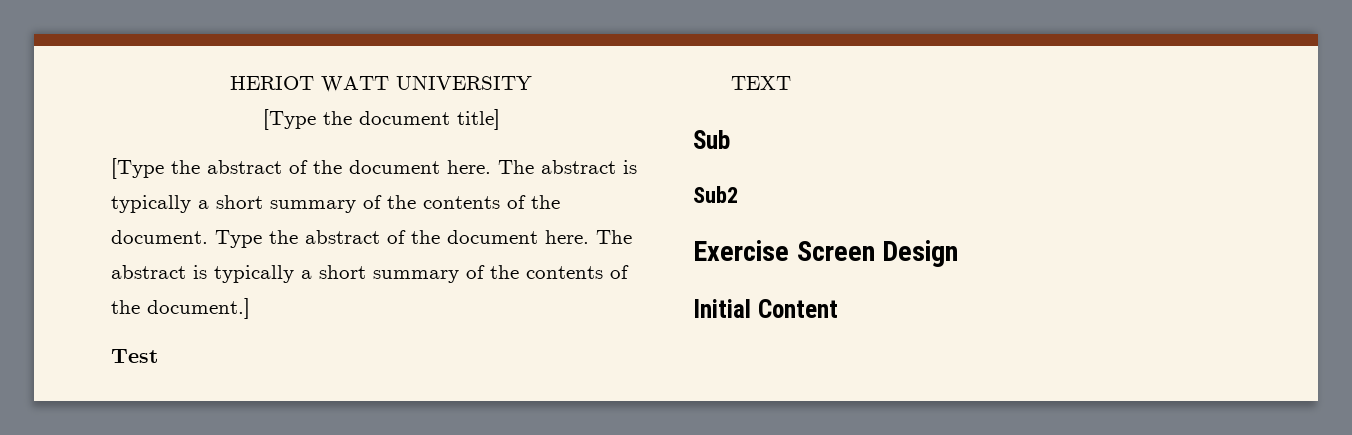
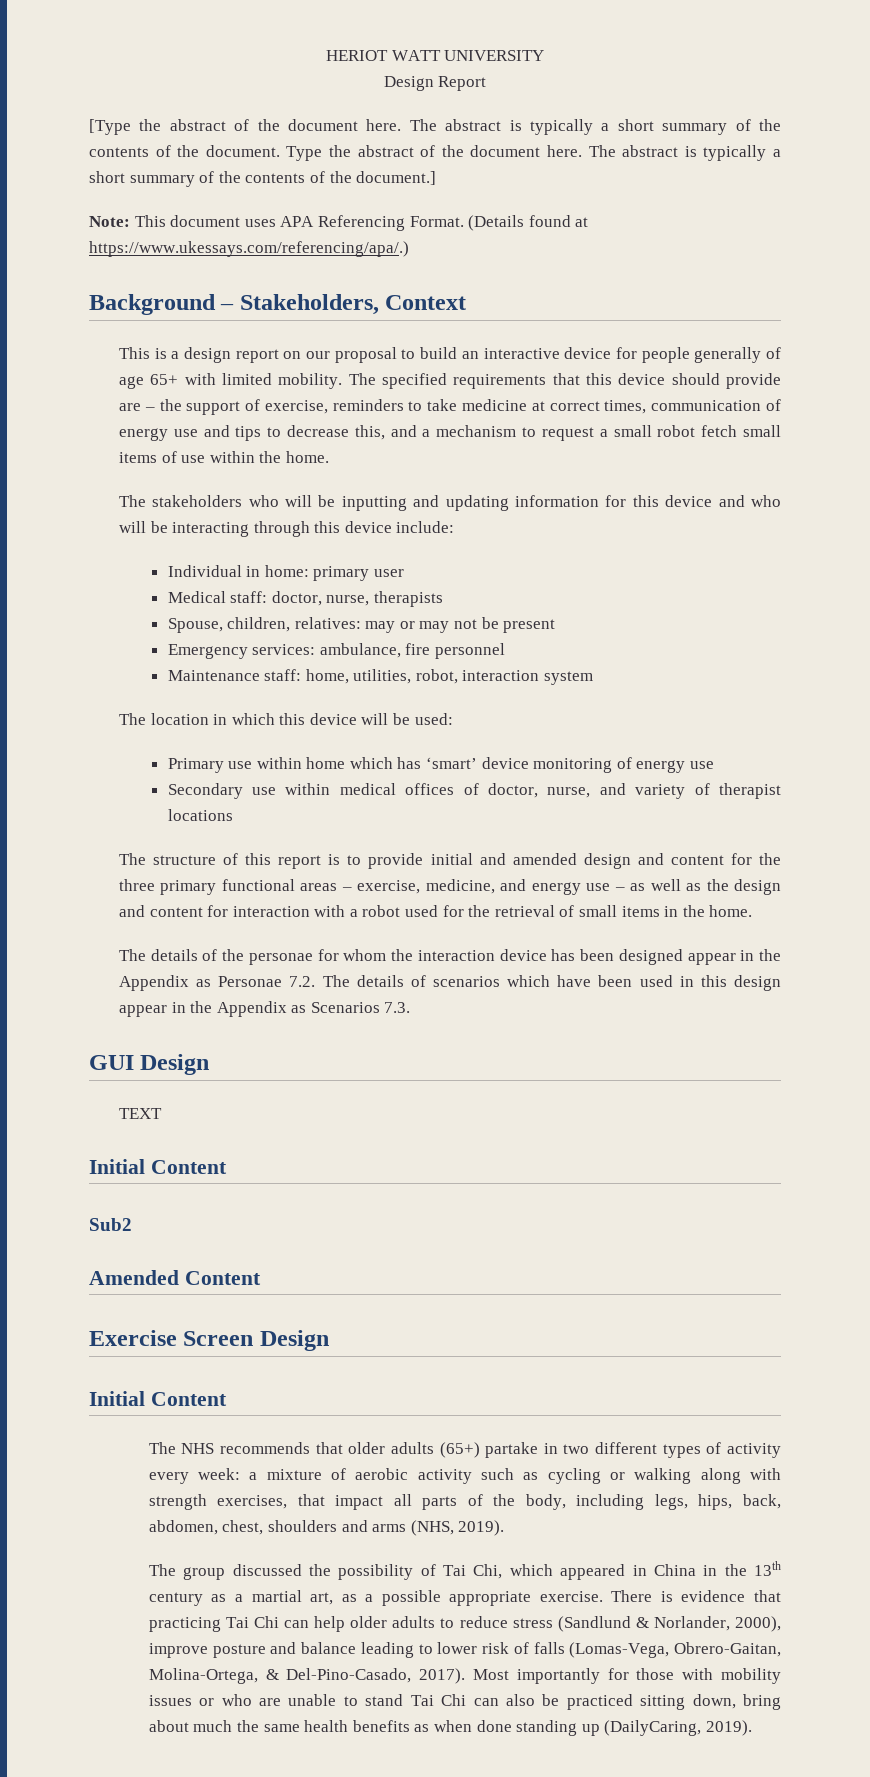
- [Type the document title]
+ Design Report
- Test
+ Note: This document uses APA Referencing Format. (Details found at https://www.ukessays.com/referencing/apa/.)
+ Background – Stakeholders, Context
+ This is a design report on our proposal to build an interactive device for people generally of age 65+ with limited mobility. The specified requirements that this device should provide are – the support of exercise, reminders to take medicine at correct times, communication of energy use and tips to decrease this, and a mechanism to request a small robot fetch small items of use within the home.
+ The stakeholders who will be inputting and updating information for this device and who will be interacting through this device include:
+ Individual in home: primary user
+ Medical staff: doctor, nurse, therapists
+ Spouse, children, relatives: may or may not be present
+ Emergency services: ambulance, fire personnel
+ Maintenance staff: home, utilities, robot, interaction system
+ The location in which this device will be used:
+ Primary use within home which has ‘smart’ device monitoring of energy use
+ Secondary use within medical offices of doctor, nurse, and variety of therapist locations
+ The structure of this report is to provide initial and amended design and content for the three primary functional areas – exercise, medicine, and energy use – as well as the design and content for interaction with a robot used for the retrieval of small items in the home.
+ The details of the personae for whom the interaction device has been designed appear in the Appendix as Personae 7.2. The details of scenarios which have been used in this design appear in the Appendix as Scenarios 7.3.
+ GUI Design
  TEXT
- Sub
+ Initial Content
+ Amended Content
+ The NHS recommends that older adults (65+) partake in two different types of activity every week: a mixture of aerobic activity such as cycling or walking along with strength exercises, that impact all parts of the body, including legs, hips, back, abdomen, chest, shoulders and arms (NHS, 2019).
+ The group discussed the possibility of Tai Chi, which appeared in China in the 13th century as a martial art, as a possible appropriate exercise. There is evidence that practicing Tai Chi can help older adults to reduce stress (Sandlund & Norlander, 2000), improve posture and balance leading to lower risk of falls (Lomas-Vega, Obrero-Gaitan, Molina-Ortega, & Del-Pino-Casado, 2017). Most importantly for those with mobility issues or who are unable to stand Tai Chi can also be practiced sitting down, bring about much the same health benefits as when done standing up (DailyCaring, 2019).

